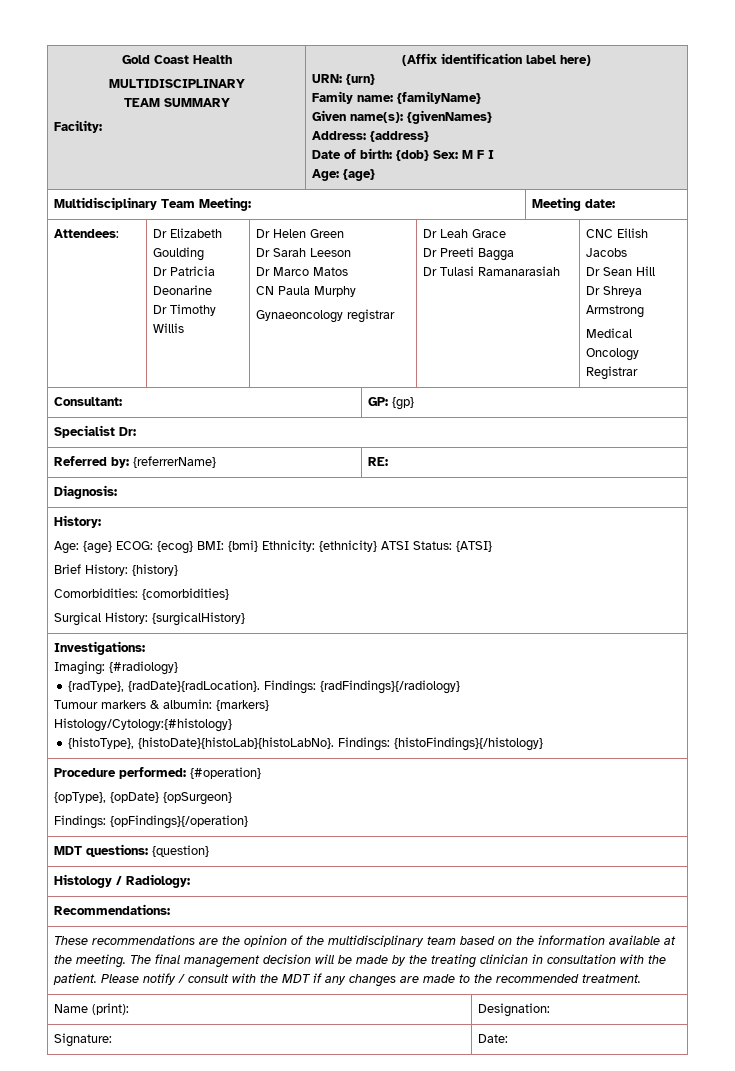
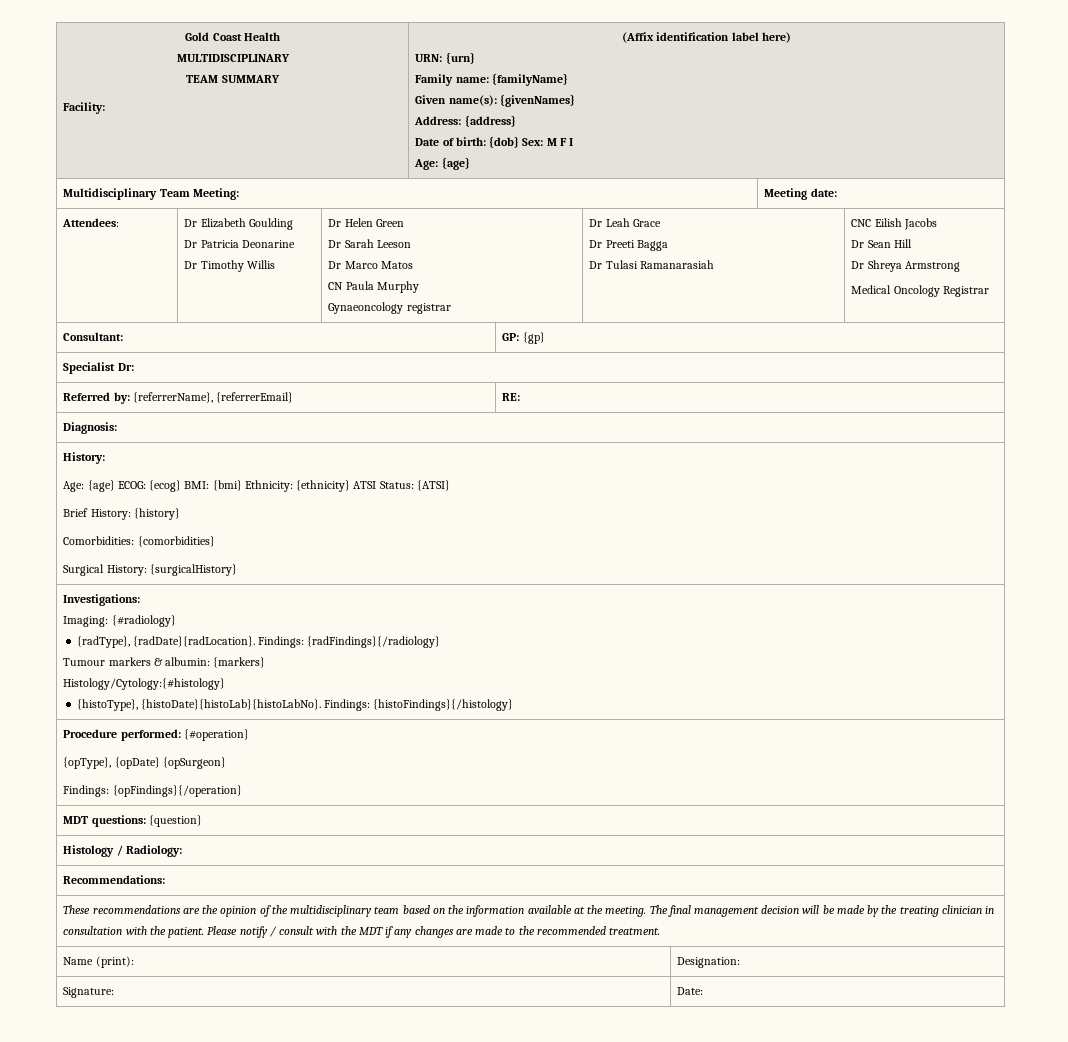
- Referred by: {referrerName} | RE:
+ Referred by: {referrerName}, {referrerEmail} | RE:

